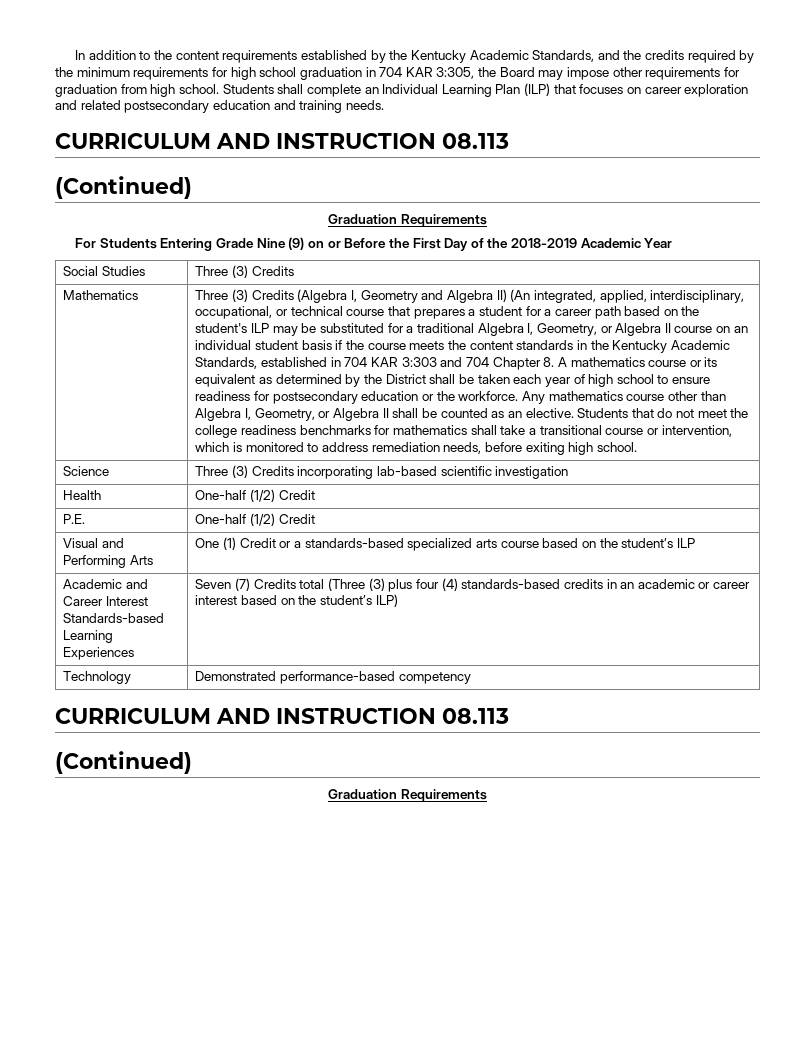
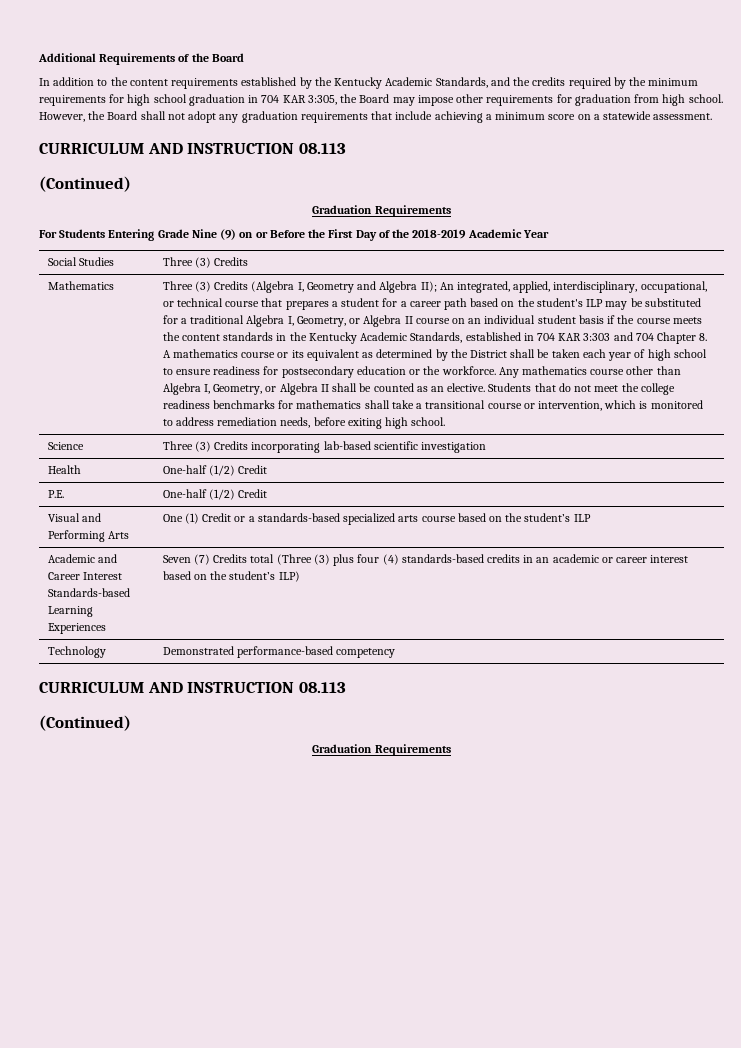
+ Additional Requirements of the Board
- Students shall complete an Individual Learning Plan (ILP) that focuses on career exploration and related postsecondary education and training needs.
+ However, the Board shall not adopt any graduation requirements that include achieving a minimum score on a statewide assessment.
- Three (3) Credits (Algebra I, Geometry and Algebra II) (An integrated, applied, interdisciplinary, occupational, or technical course that prepares a student for a career path based on the student's ILP may be substituted for a traditional Algebra I, Geometry, or Algebra II course on an individual student basis if the course meets the content standards in the Kentucky Academic Standards, established in 704 KAR 3:303 and 704 Chapter 8. A mathematics course or its equivalent as determined by the District shall be taken each year of high school to ensure readiness for postsecondary education or the workforce.
+ Three (3) Credits (Algebra I, Geometry and Algebra II); An integrated, applied, interdisciplinary, occupational, or technical course that prepares a student for a career path based on the student's ILP may be substituted for a traditional Algebra I, Geometry, or Algebra II course on an individual student basis if the course meets the content standards in the Kentucky Academic Standards, established in 704 KAR 3:303 and 704 Chapter 8. A mathematics course or its equivalent as determined by the District shall be taken each year of high school to ensure readiness for postsecondary education or the workforce.

